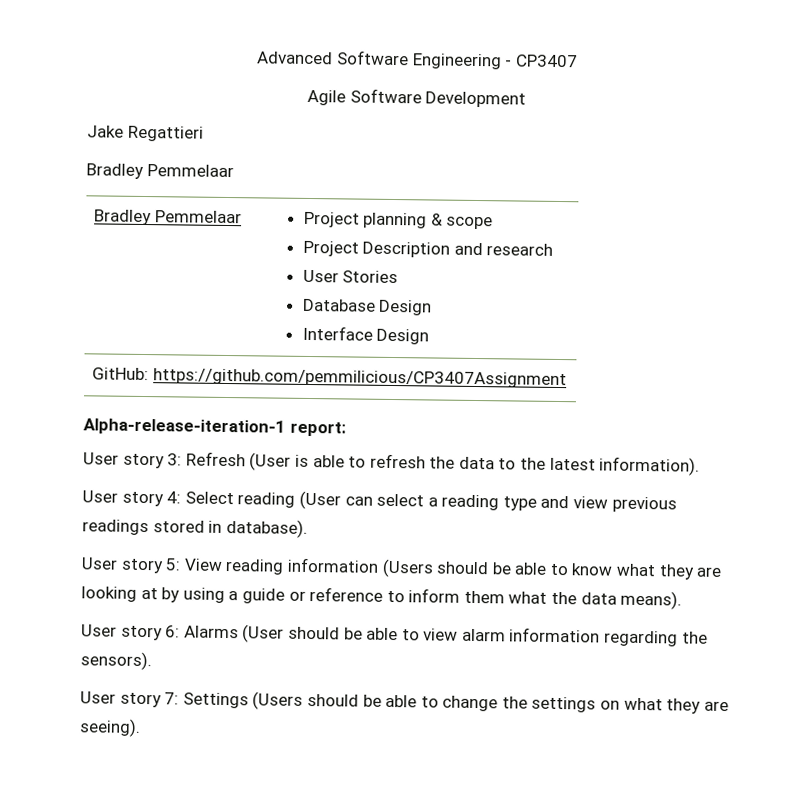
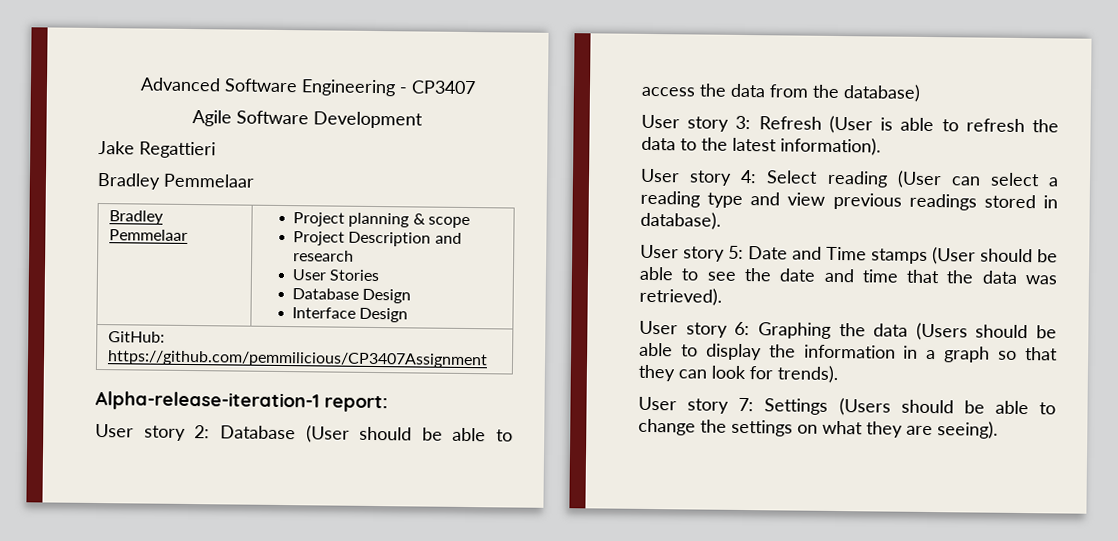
+ User story 2: Database (User should be able to access the data from the database)
- User story 5: View reading information (Users should be able to know what they are looking at by using a guide or reference to inform them what the data means).
- User story 6: Alarms (User should be able to view alarm information regarding the sensors).
+ User story 5: Date and Time stamps (User should be able to see the date and time that the data was retrieved).
+ User story 6: Graphing the data (Users should be able to display the information in a graph so that they can look for trends).

